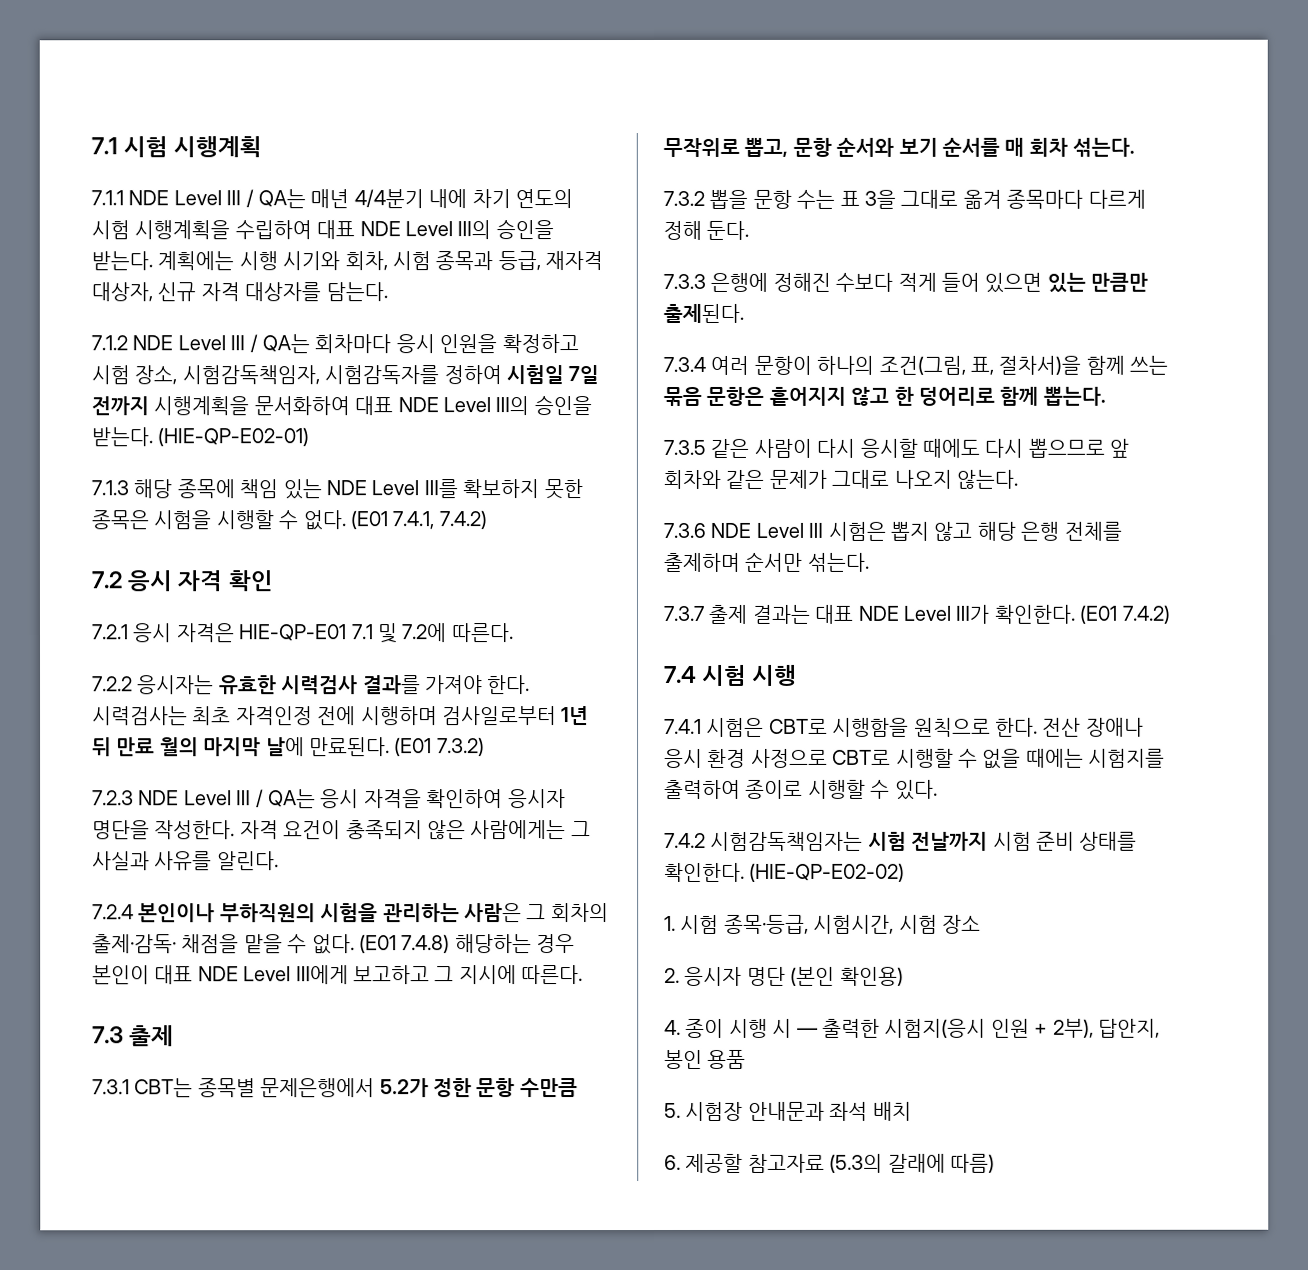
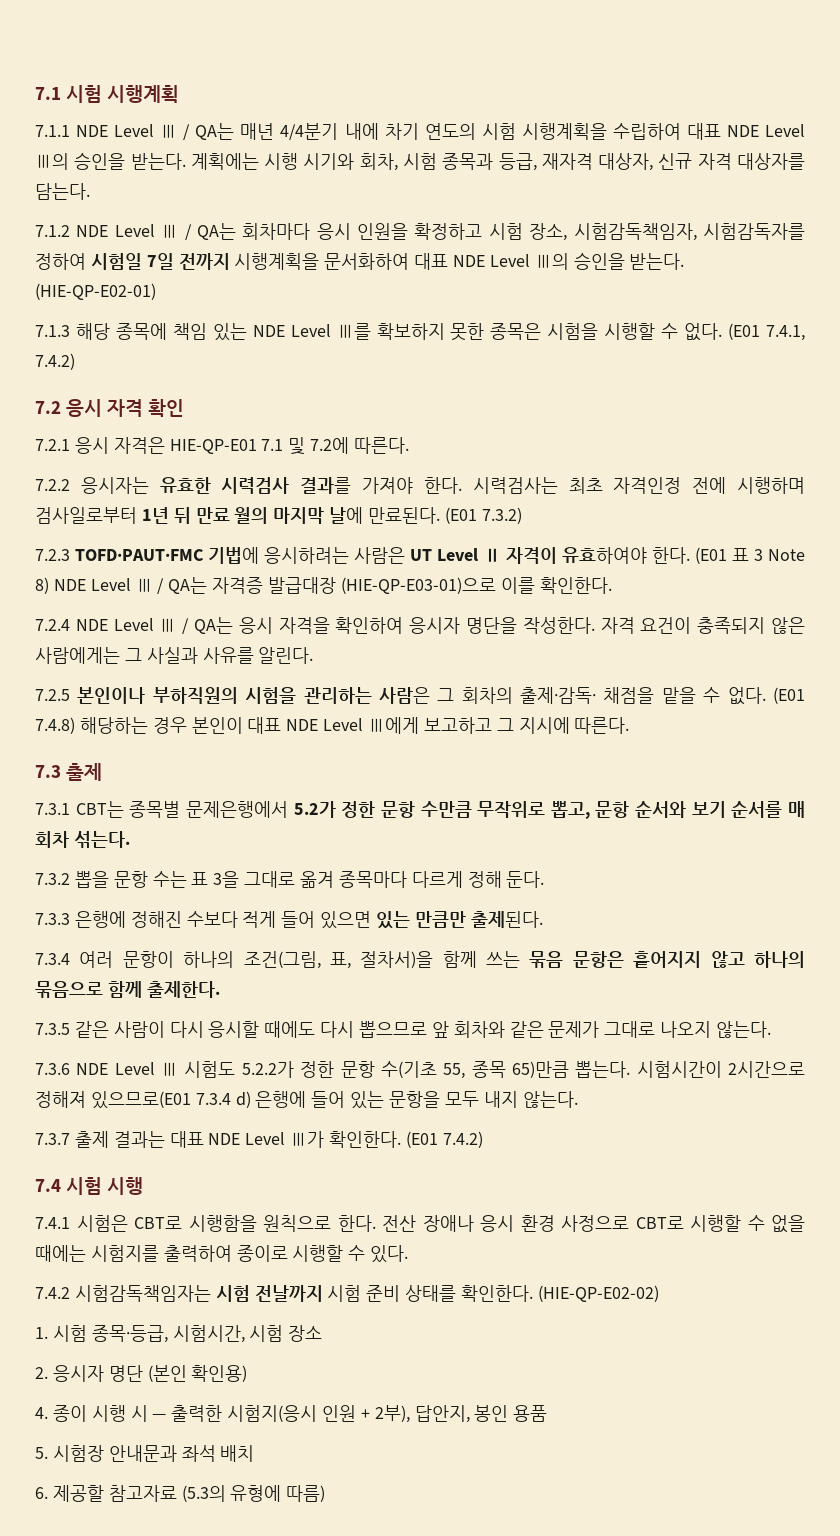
- 7.2.3 NDE Level Ⅲ / QA는 응시 자격을 확인하여 응시자 명단을 작성한다.
+ 7.2.3 TOFD·PAUT·FMC 기법에 응시하려는 사람은 UT Level Ⅱ 자격이 유효하여야 한다. (E01 표 3 Note 8) NDE Level Ⅲ / QA는 자격증 발급대장 (HIE-QP-E03-01)으로 이를 확인한다.
+ 7.2.4 NDE Level Ⅲ / QA는 응시 자격을 확인하여 응시자 명단을 작성한다.
- 7.2.4 본인이나 부하직원의 시험을 관리하는 사람은 그 회차의 출제·감독· 채점을 맡을 수 없다.
+ 7.2.5 본인이나 부하직원의 시험을 관리하는 사람은 그 회차의 출제·감독· 채점을 맡을 수 없다.
- 7.3.4 여러 문항이 하나의 조건(그림, 표, 절차서)을 함께 쓰는 묶음 문항은 흩어지지 않고 한 덩어리로 함께 뽑는다.
+ 7.3.4 여러 문항이 하나의 조건(그림, 표, 절차서)을 함께 쓰는 묶음 문항은 흩어지지 않고 하나의 묶음으로 함께 출제한다.
- 7.3.6 NDE Level Ⅲ 시험은 뽑지 않고 해당 은행 전체를 출제하며 순서만 섞는다.
+ 7.3.6 NDE Level Ⅲ 시험도 5.2.2가 정한 문항 수(기초 55, 종목 65)만큼 뽑는다. 시험시간이 2시간으로 정해져 있으므로(E01 7.3.4 d) 은행에 들어 있는 문항을 모두 내지 않는다.
- 6. 제공할 참고자료 (5.3의 갈래에 따름)
+ 6. 제공할 참고자료 (5.3의 유형에 따름)

